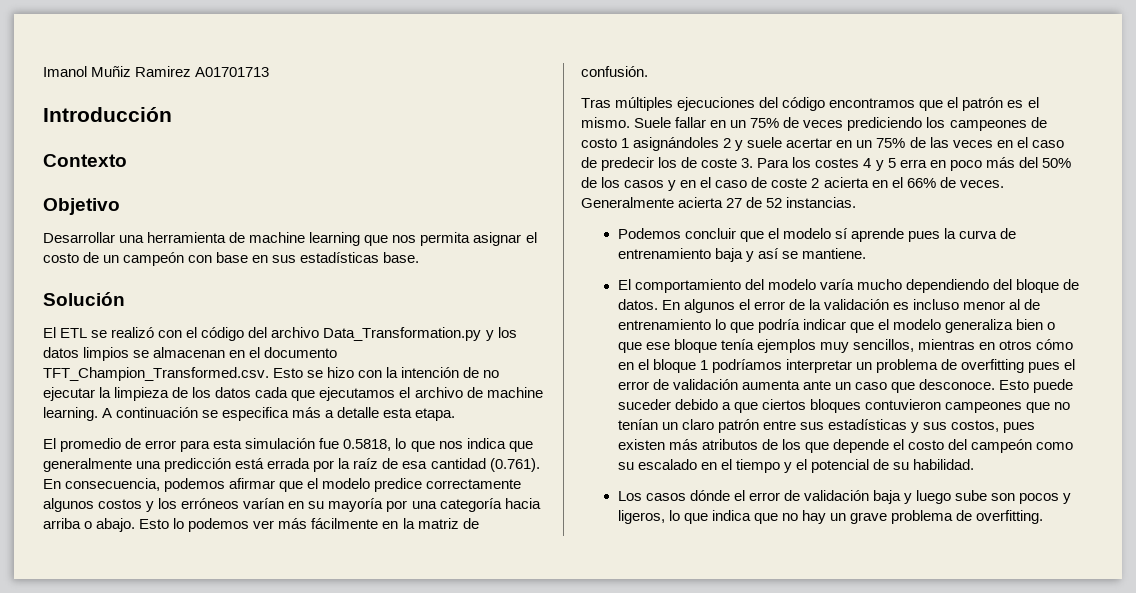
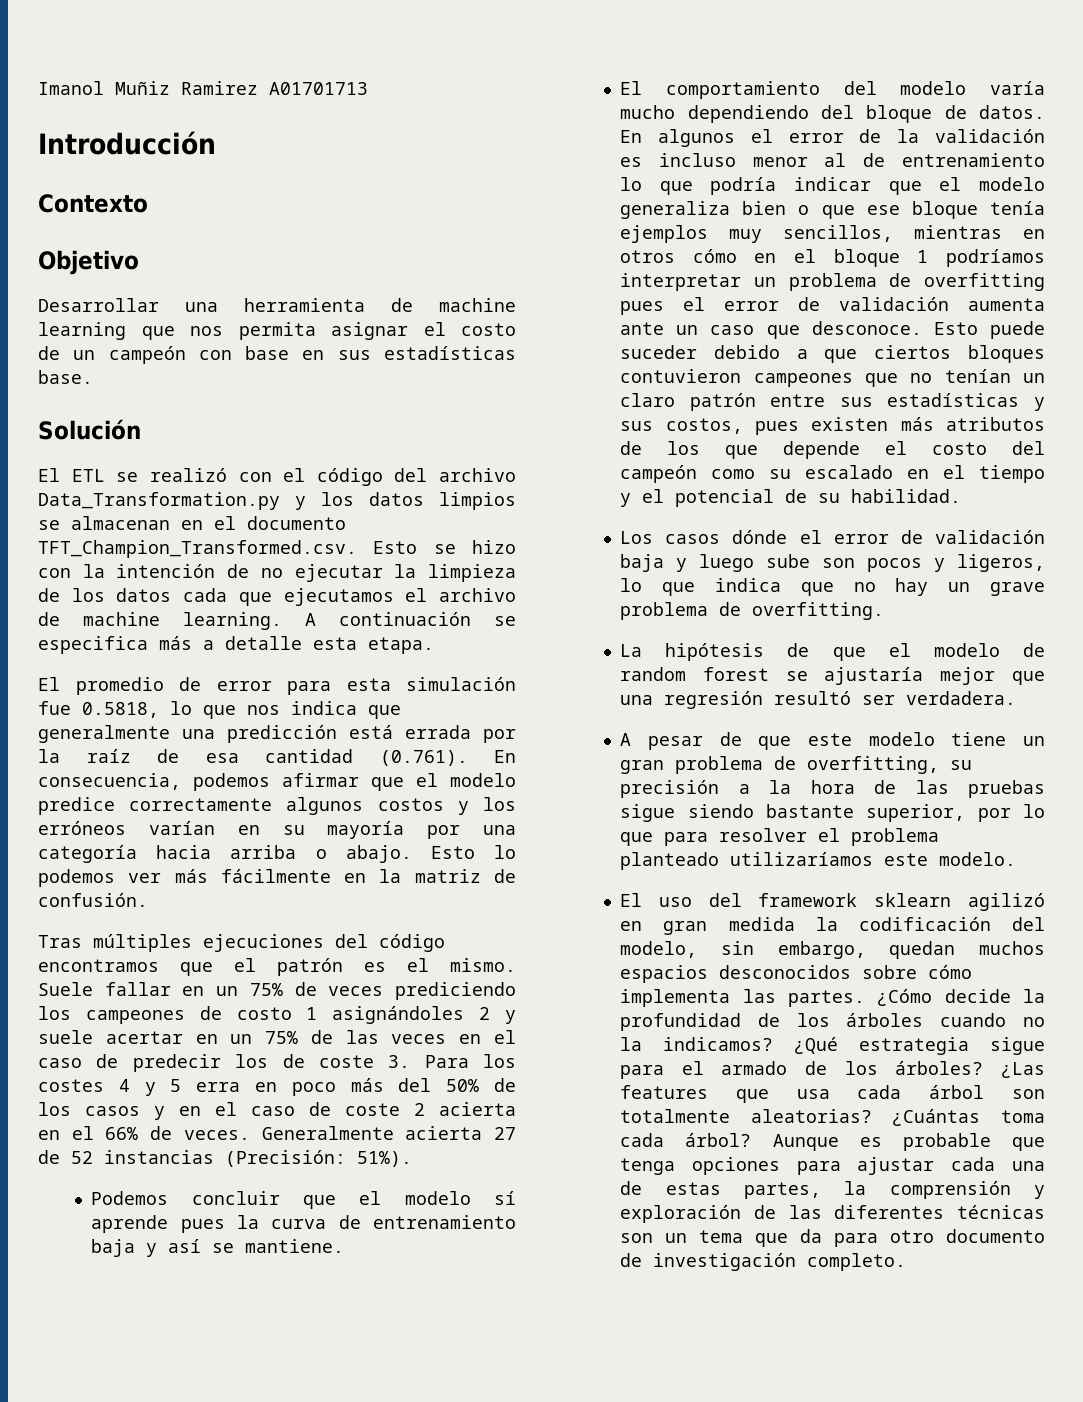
- Generalmente acierta 27 de 52 instancias.
+ Generalmente acierta 27 de 52 instancias (Precisión: 51%).
+ La hipótesis de que el modelo de random forest se ajustaría mejor que una regresión resultó ser verdadera.
+ A pesar de que este modelo tiene un gran problema de overfitting, su precisión a la hora de las pruebas sigue siendo bastante superior, por lo que para resolver el problema planteado utilizaríamos este modelo.
+ El uso del framework sklearn agilizó en gran medida la codificación del modelo, sin embargo, quedan muchos espacios desconocidos sobre cómo implementa las partes. ¿Cómo decide la profundidad de los árboles cuando no la indicamos? ¿Qué estrategia sigue para el armado de los árboles? ¿Las features que usa cada árbol son totalmente aleatorias? ¿Cuántas toma cada árbol? Aunque es probable que tenga opciones para ajustar cada una de estas partes, la comprensión y exploración de las diferentes técnicas son un tema que da para otro documento de investigación completo.

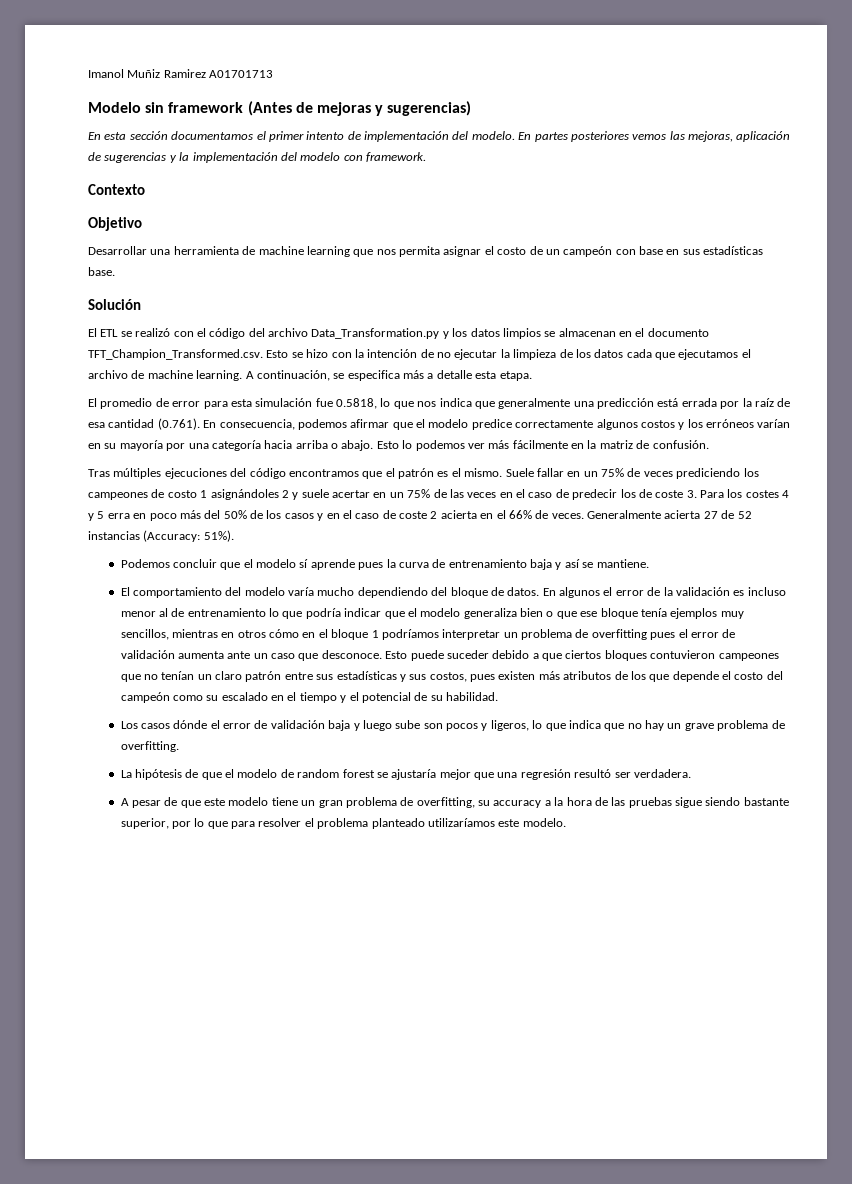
- Introducción
+ Modelo sin framework (Antes de mejoras y sugerencias)
+ En esta sección documentamos el primer intento de implementación del modelo. En partes posteriores vemos las mejoras, aplicación de sugerencias y la implementación del modelo con framework.
- A continuación se especifica más a detalle esta etapa.
+ A continuación, se especifica más a detalle esta etapa.
- Generalmente acierta 27 de 52 instancias (Precisión: 51%).
+ Generalmente acierta 27 de 52 instancias (Accuracy: 51%).
- A pesar de que este modelo tiene un gran problema de overfitting, su precisión a la hora de las pruebas sigue siendo bastante superior, por lo que para resolver el problema planteado utilizaríamos este modelo.
+ A pesar de que este modelo tiene un gran problema de overfitting, su accuracy a la hora de las pruebas sigue siendo bastante superior, por lo que para resolver el problema planteado utilizaríamos este modelo.
- El uso del framework sklearn agilizó en gran medida la codificación del modelo, sin embargo, quedan muchos espacios desconocidos sobre cómo implementa las partes. ¿Cómo decide la profundidad de los árboles cuando no la indicamos? ¿Qué estrategia sigue para el armado de los árboles? ¿Las features que usa cada árbol son totalmente aleatorias? ¿Cuántas toma cada árbol? Aunque es probable que tenga opciones para ajustar cada una de estas partes, la comprensión y exploración de las diferentes técnicas son un tema que da para otro documento de investigación completo.

